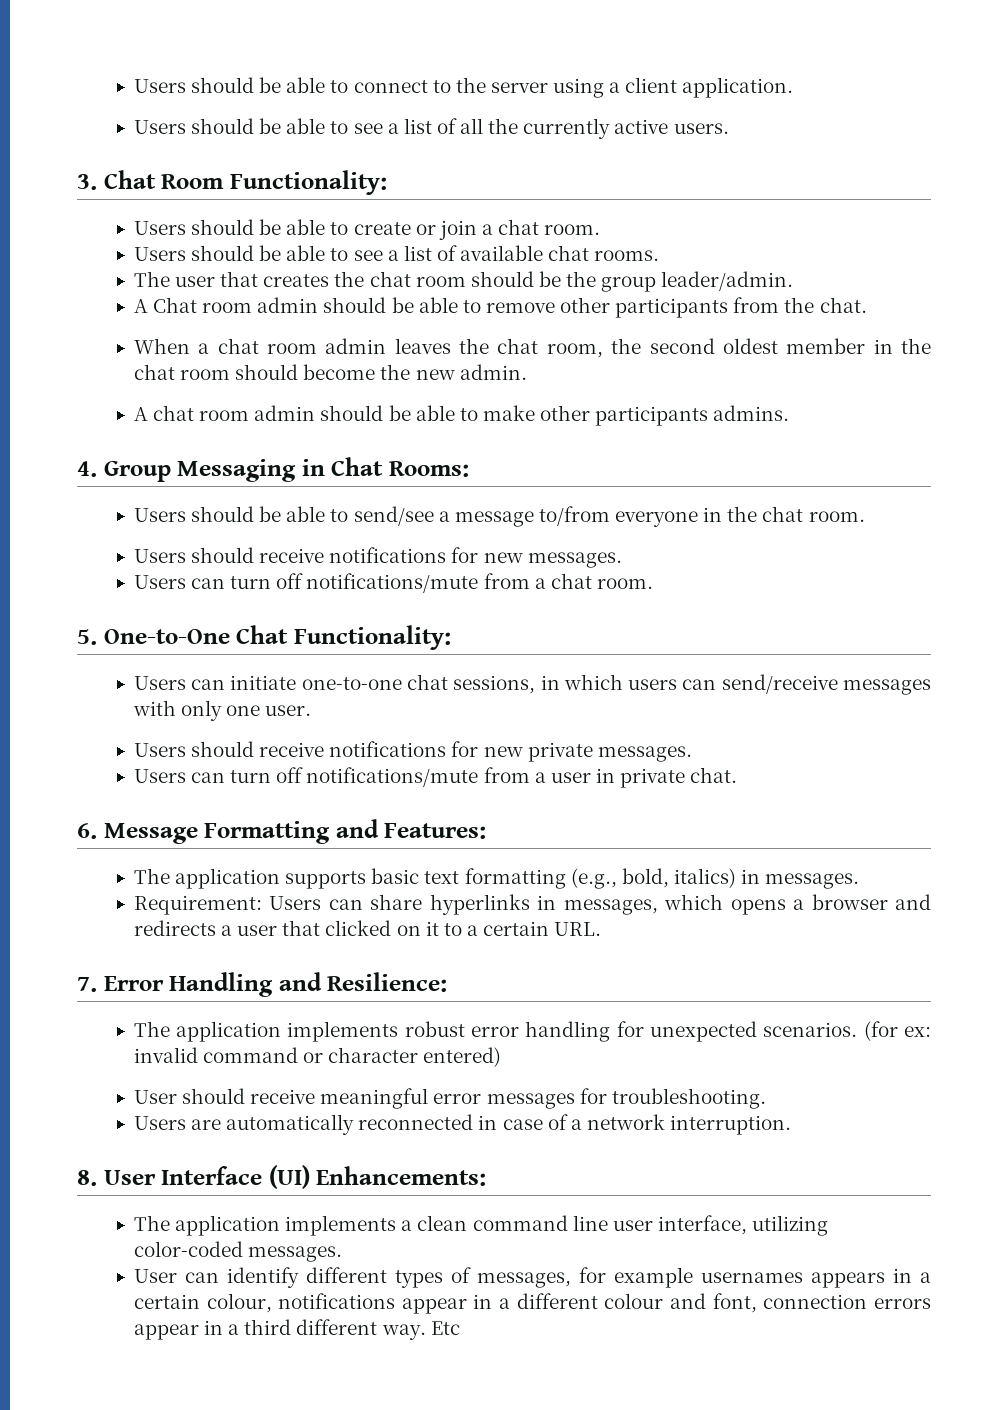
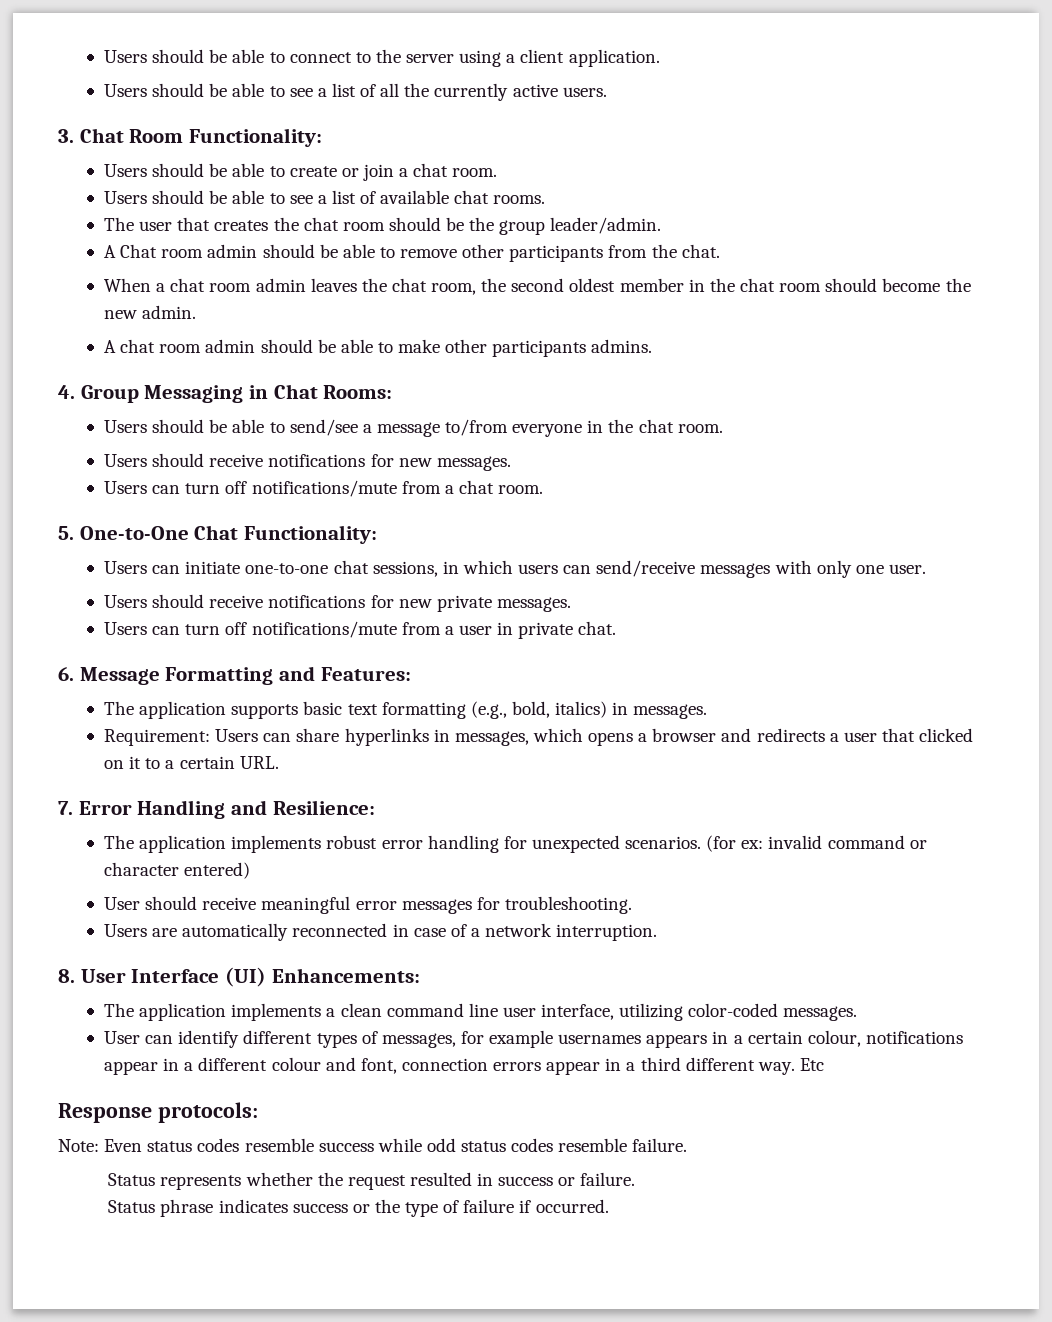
+ Response protocols:
+ Note: Even status codes resemble success while odd status codes resemble failure.
+ Status represents whether the request resulted in success or failure.
+ Status phrase indicates success or the type of failure if occurred.

